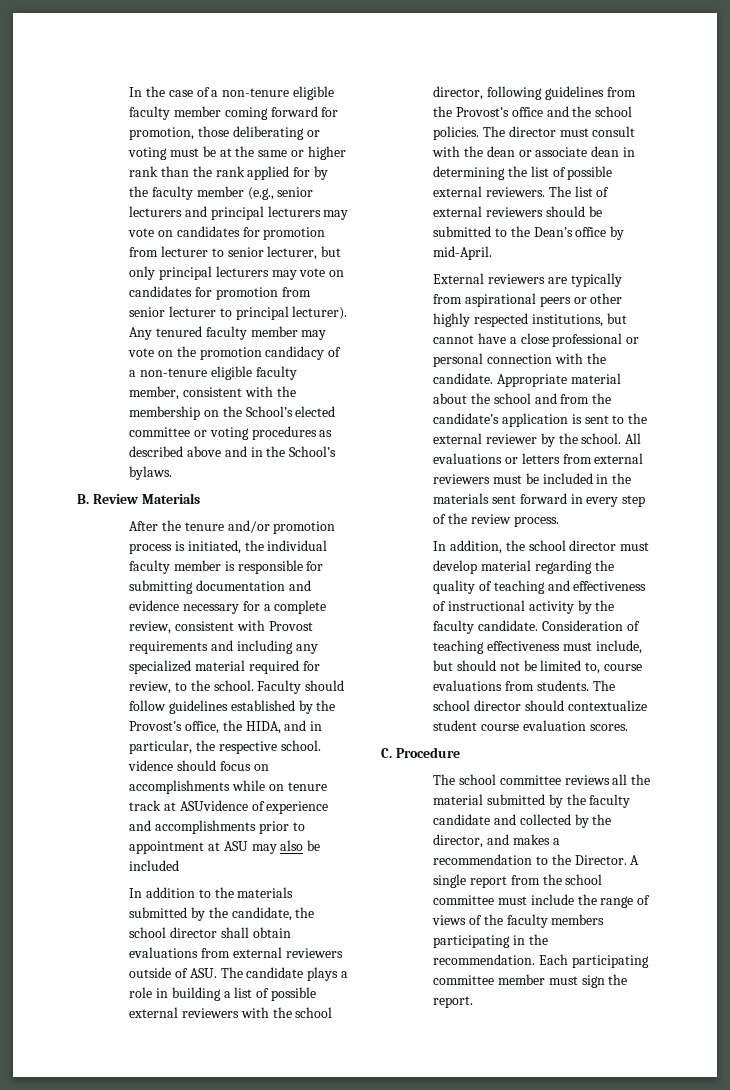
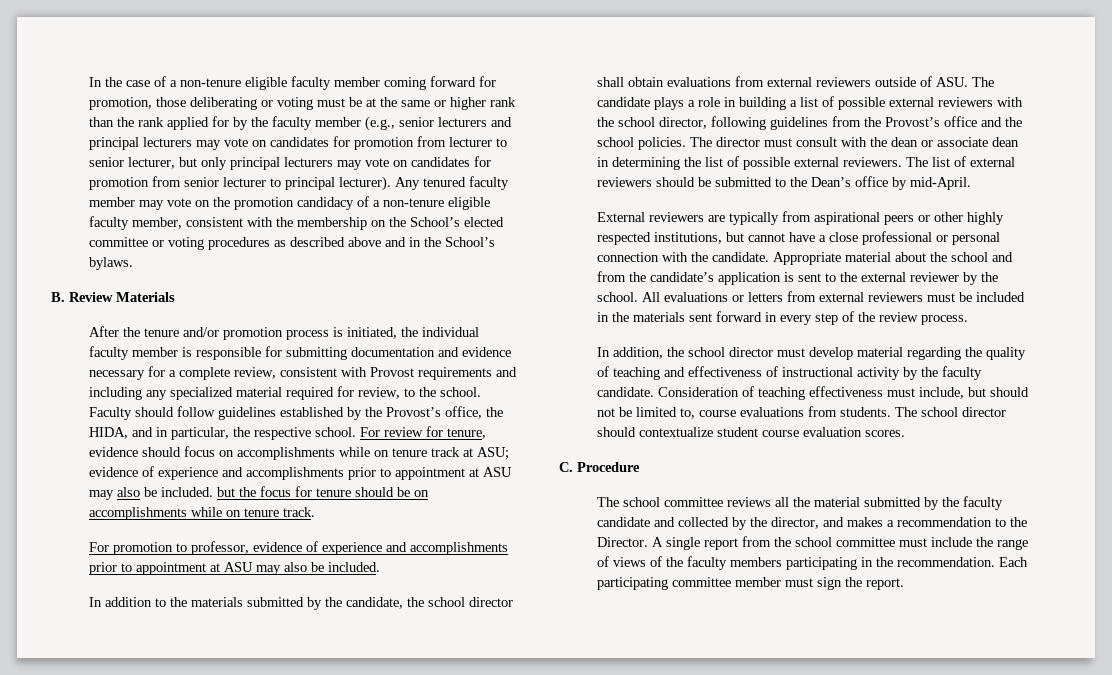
- Faculty should follow guidelines established by the Provost’s office, the HIDA, and in particular, the respective school. vidence should focus on accomplishments while on tenure track at ASUvidence of experience and accomplishments prior to appointment at ASU may also be included
+ Faculty should follow guidelines established by the Provost’s office, the HIDA, and in particular, the respective school. For review for tenure, evidence should focus on accomplishments while on tenure track at ASU; evidence of experience and accomplishments prior to appointment at ASU may also be included. but the focus for tenure should be on accomplishments while on tenure track.
+ For promotion to professor, evidence of experience and accomplishments prior to appointment at ASU may also be included.

